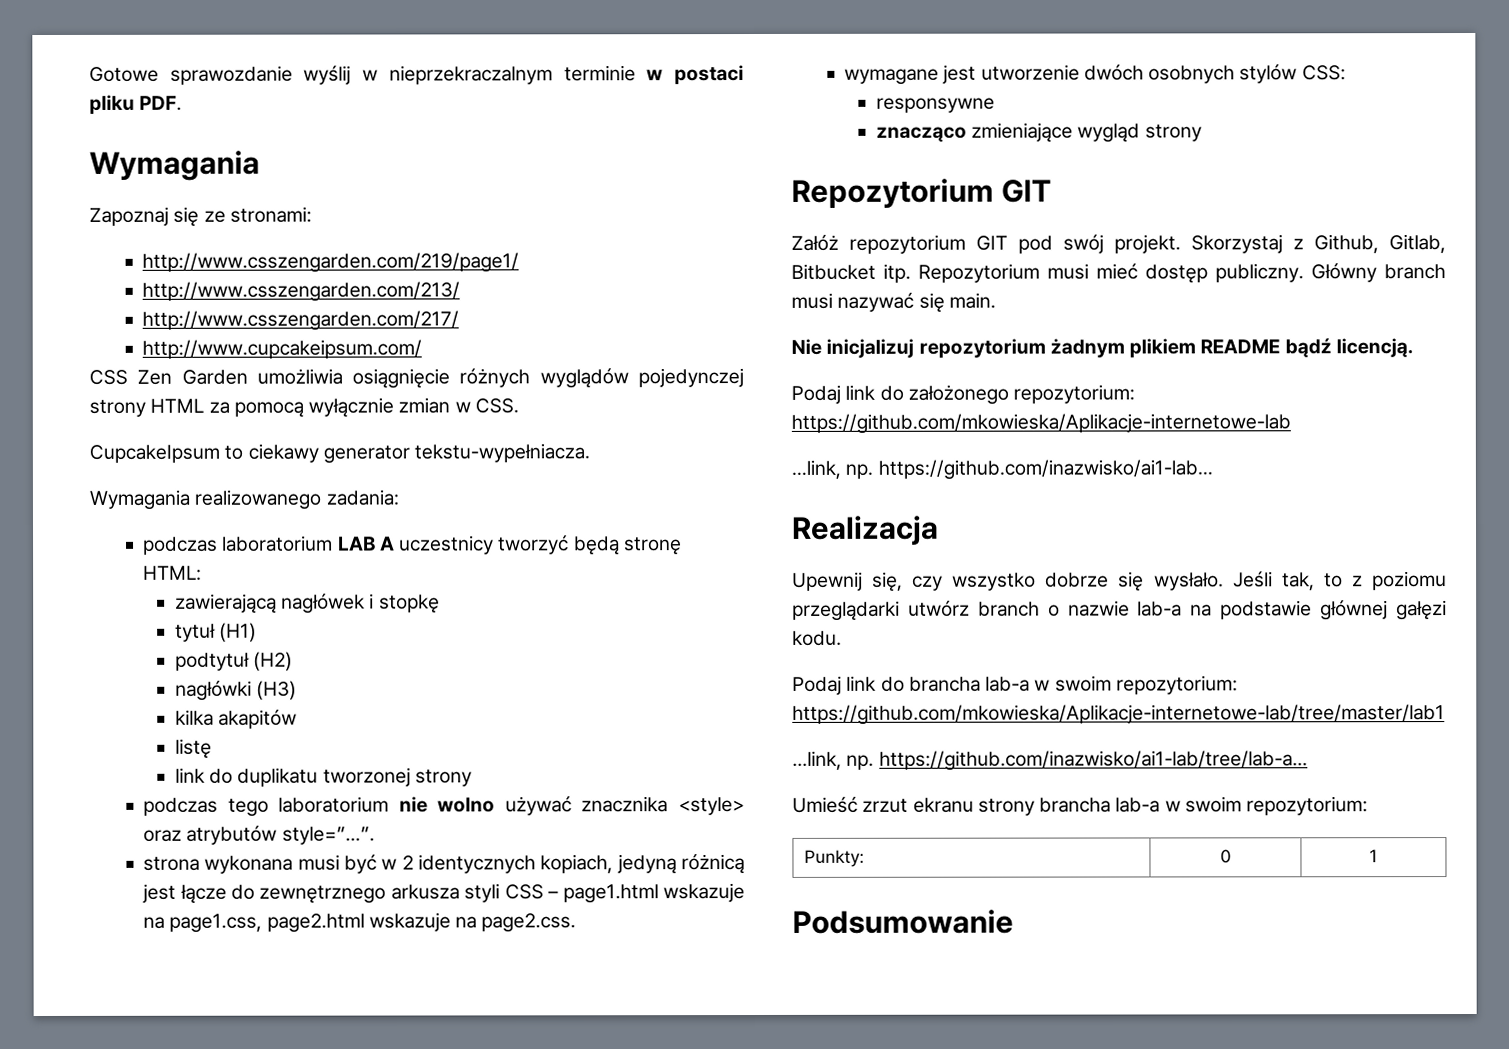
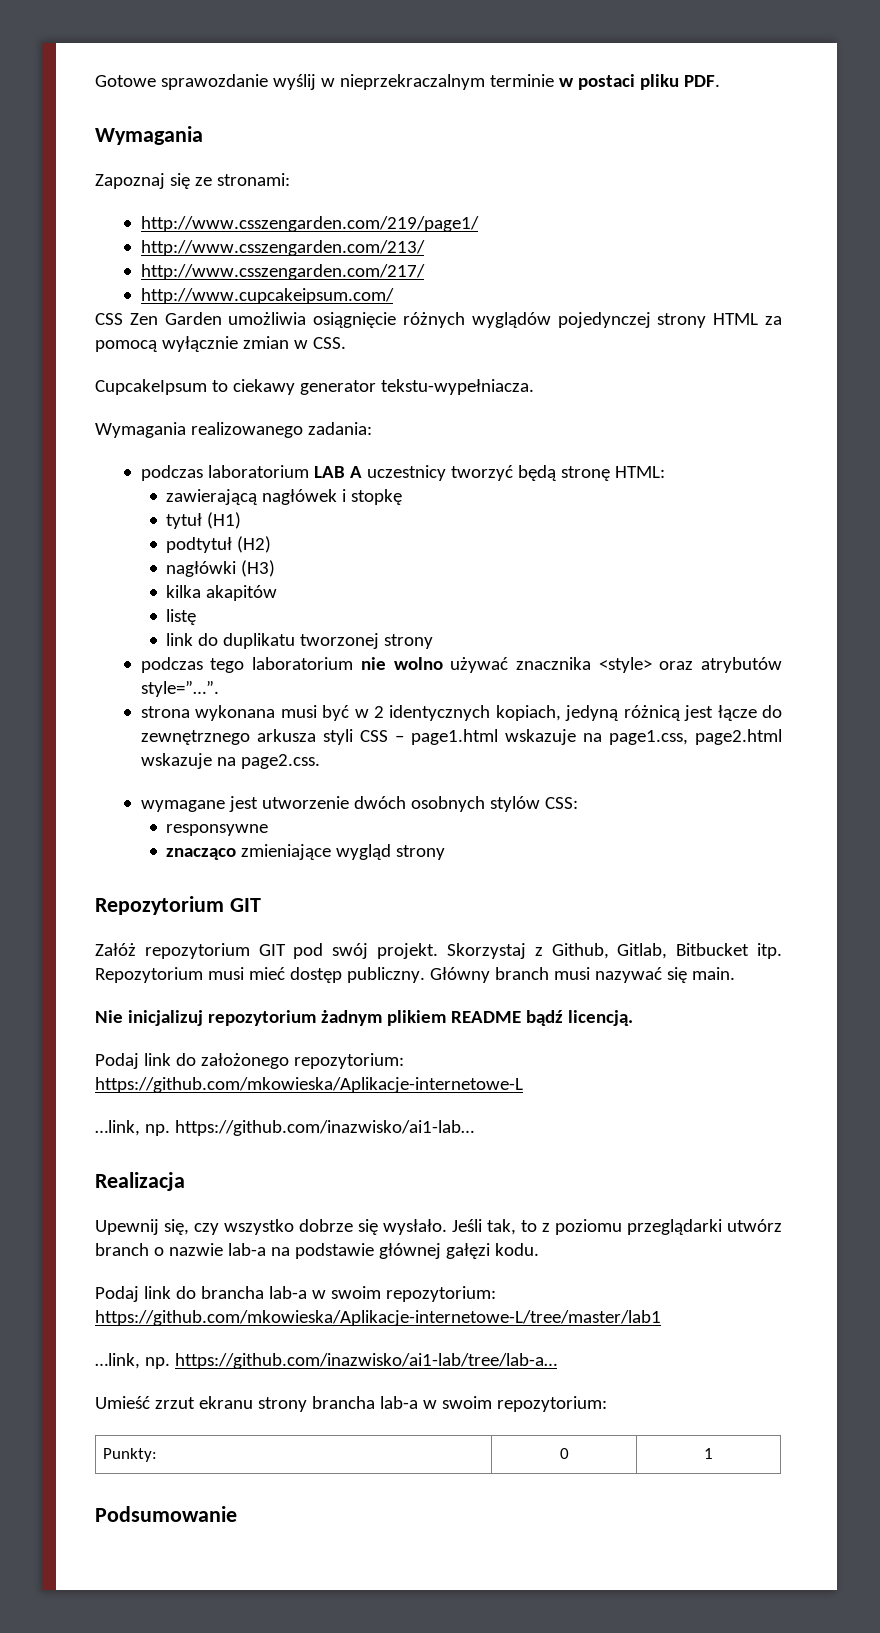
- Podaj link do założonego repozytorium: https://github.com/mkowieska/Aplikacje-internetowe-lab
+ Podaj link do założonego repozytorium: https://github.com/mkowieska/Aplikacje-internetowe-L
- Podaj link do brancha lab-a w swoim repozytorium: https://github.com/mkowieska/Aplikacje-internetowe-lab/tree/master/lab1
+ Podaj link do brancha lab-a w swoim repozytorium: https://github.com/mkowieska/Aplikacje-internetowe-L/tree/master/lab1

